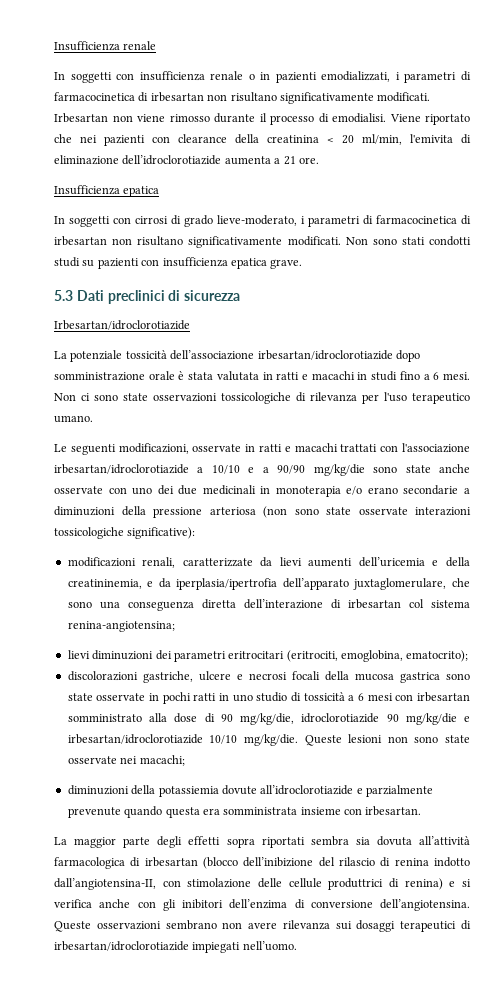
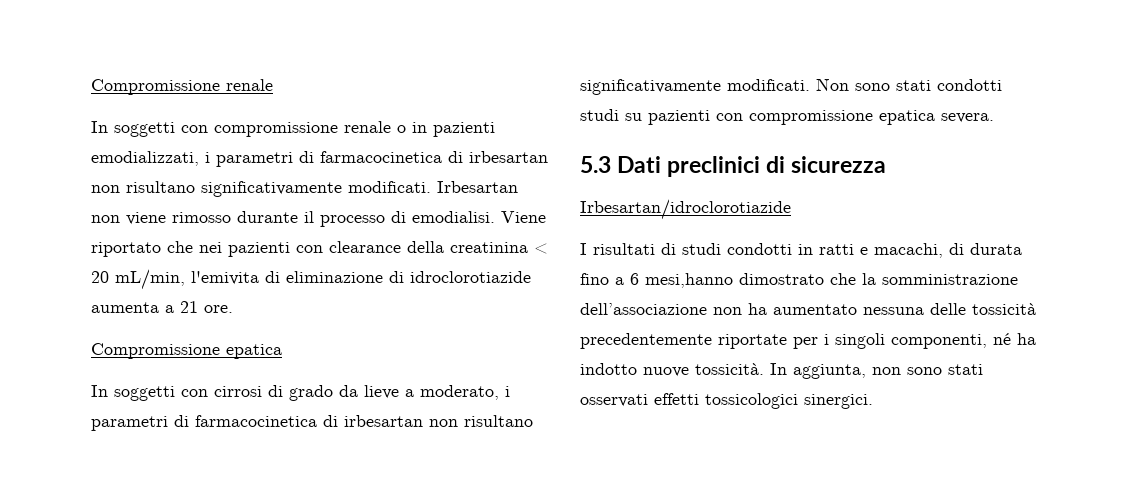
- Insufficienza renale
+ Compromissione renale
- In soggetti con insufficienza renale o in pazienti emodializzati, i parametri di farmacocinetica di irbesartan non risultano significativamente modificati.
+ In soggetti con compromissione renale o in pazienti emodializzati, i parametri di farmacocinetica di irbesartan non risultano significativamente modificati.
- Viene riportato che nei pazienti con clearance della creatinina < 20 ml/min, l'emivita di eliminazione dell’idroclorotiazide aumenta a 21 ore.
+ Viene riportato che nei pazienti con clearance della creatinina < 20 mL/min, l'emivita di eliminazione di idroclorotiazide aumenta a 21 ore.
- Insufficienza epatica
+ Compromissione epatica
- In soggetti con cirrosi di grado lieve-moderato, i parametri di farmacocinetica di irbesartan non risultano significativamente modificati.
+ In soggetti con cirrosi di grado da lieve a moderato, i parametri di farmacocinetica di irbesartan non risultano significativamente modificati.
- Non sono stati condotti studi su pazienti con insufficienza epatica grave.
+ Non sono stati condotti studi su pazienti con compromissione epatica severa.
- La potenziale tossicità dell’associazione irbesartan/idroclorotiazide dopo somministrazione orale è stata valutata in ratti e macachi in studi fino a 6 mesi. Non ci sono state osservazioni tossicologiche di rilevanza per l'uso terapeutico umano.
- Le seguenti modificazioni, osservate in ratti e macachi trattati con l'associazione irbesartan/idroclorotiazide a 10/10 e a 90/90 mg/kg/die sono state anche osservate con uno dei due medicinali in monoterapia e/o erano secondarie a diminuzioni della pressione arteriosa (non sono state osservate interazioni tossicologiche significative):
- modificazioni renali, caratterizzate da lievi aumenti dell’uricemia e della creatininemia, e da iperplasia/ipertrofia dell’apparato juxtaglomerulare, che sono una conseguenza diretta dell’interazione di irbesartan col sistema renina-angiotensina;
- lievi diminuzioni dei parametri eritrocitari (eritrociti, emoglobina, ematocrito);
- discolorazioni gastriche, ulcere e necrosi focali della mucosa gastrica sono state osservate in pochi ratti in uno studio di tossicità a 6 mesi con irbesartan somministrato alla dose di 90 mg/kg/die, idroclorotiazide 90 mg/kg/die e irbesartan/idroclorotiazide 10/10 mg/kg/die. Queste lesioni non sono state osservate nei macachi;
- diminuzioni della potassiemia dovute all’idroclorotiazide e parzialmente prevenute quando questa era somministrata insieme con irbesartan.
- La maggior parte degli effetti sopra riportati sembra sia dovuta all’attività farmacologica di irbesartan (blocco dell’inibizione del rilascio di renina indotto dall’angiotensina-II, con stimolazione delle cellule produttrici di renina) e si verifica anche con gli inibitori dell’enzima di conversione dell’angiotensina. Queste osservazioni sembrano non avere rilevanza sui dosaggi terapeutici di irbesartan/idroclorotiazide impiegati nell’uomo.
+ I risultati di studi condotti in ratti e macachi, di durata fino a 6 mesi,hanno dimostrato che la somministrazione dell’associazione non ha aumentato nessuna delle tossicità precedentemente riportate per i singoli componenti, né ha indotto nuove tossicità. In aggiunta, non sono stati osservati effetti tossicologici sinergici.

